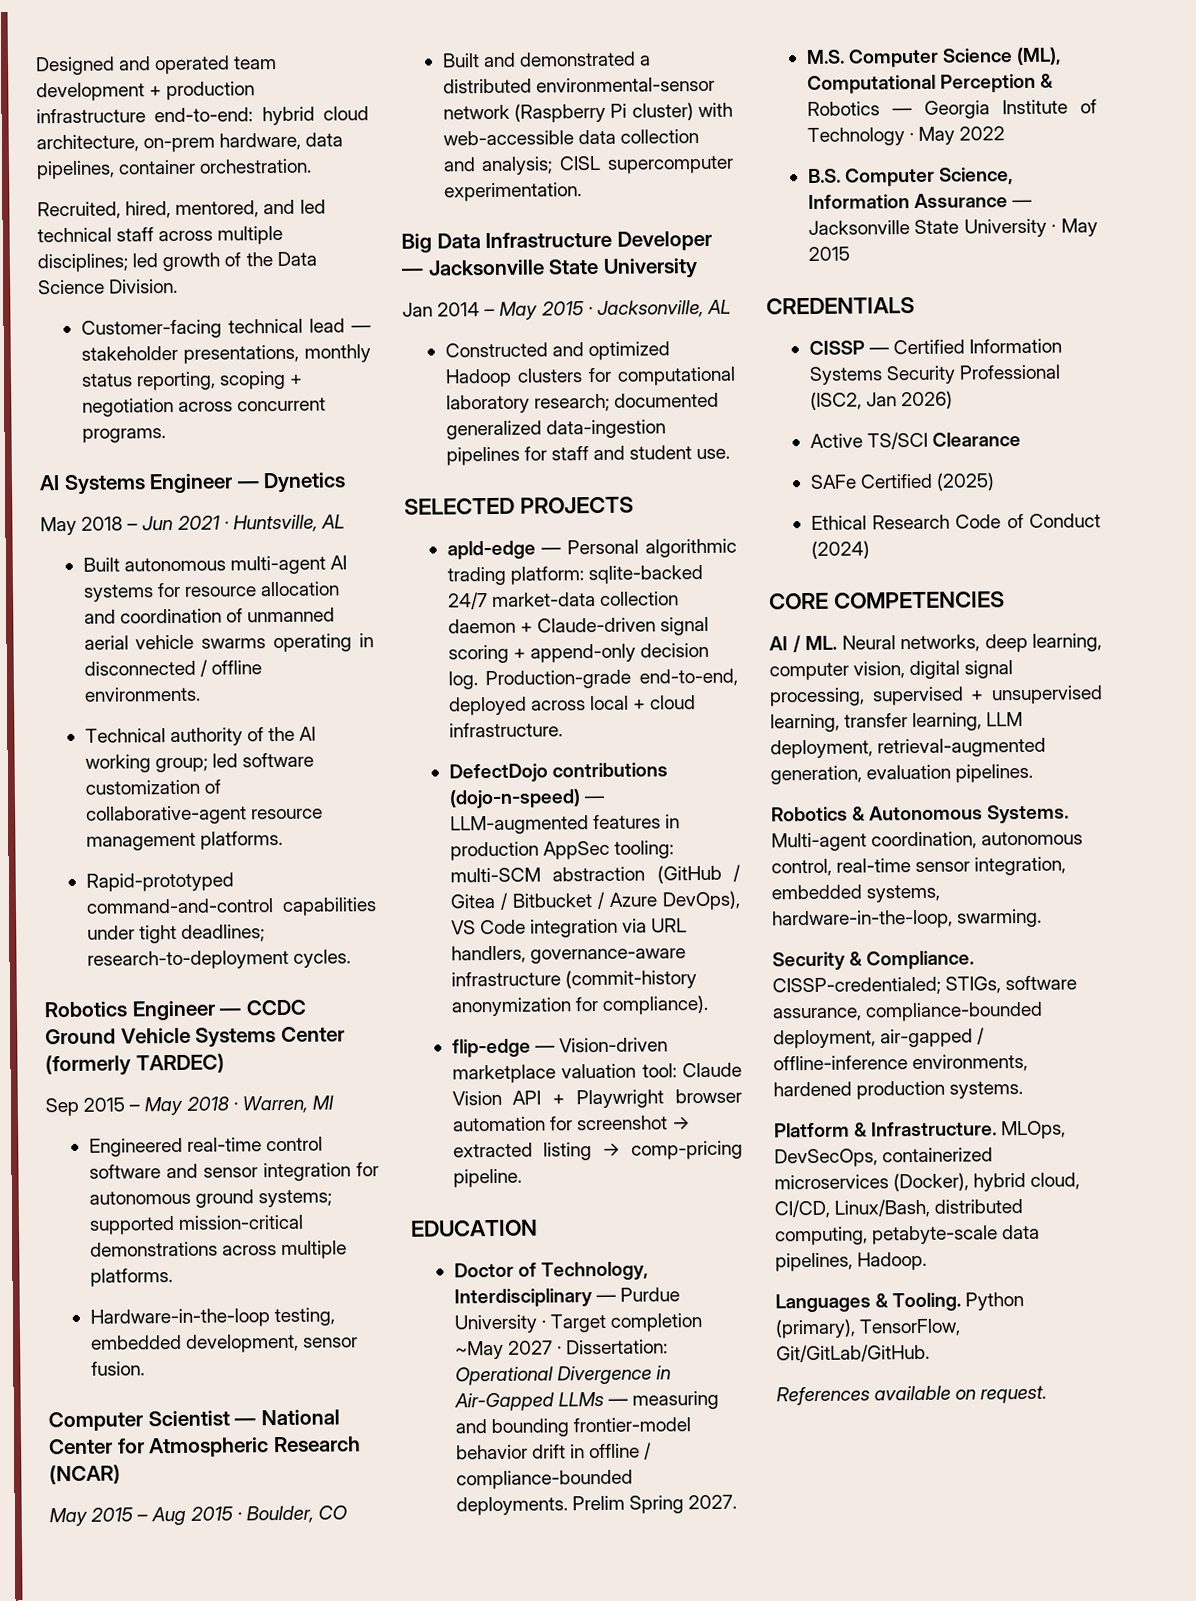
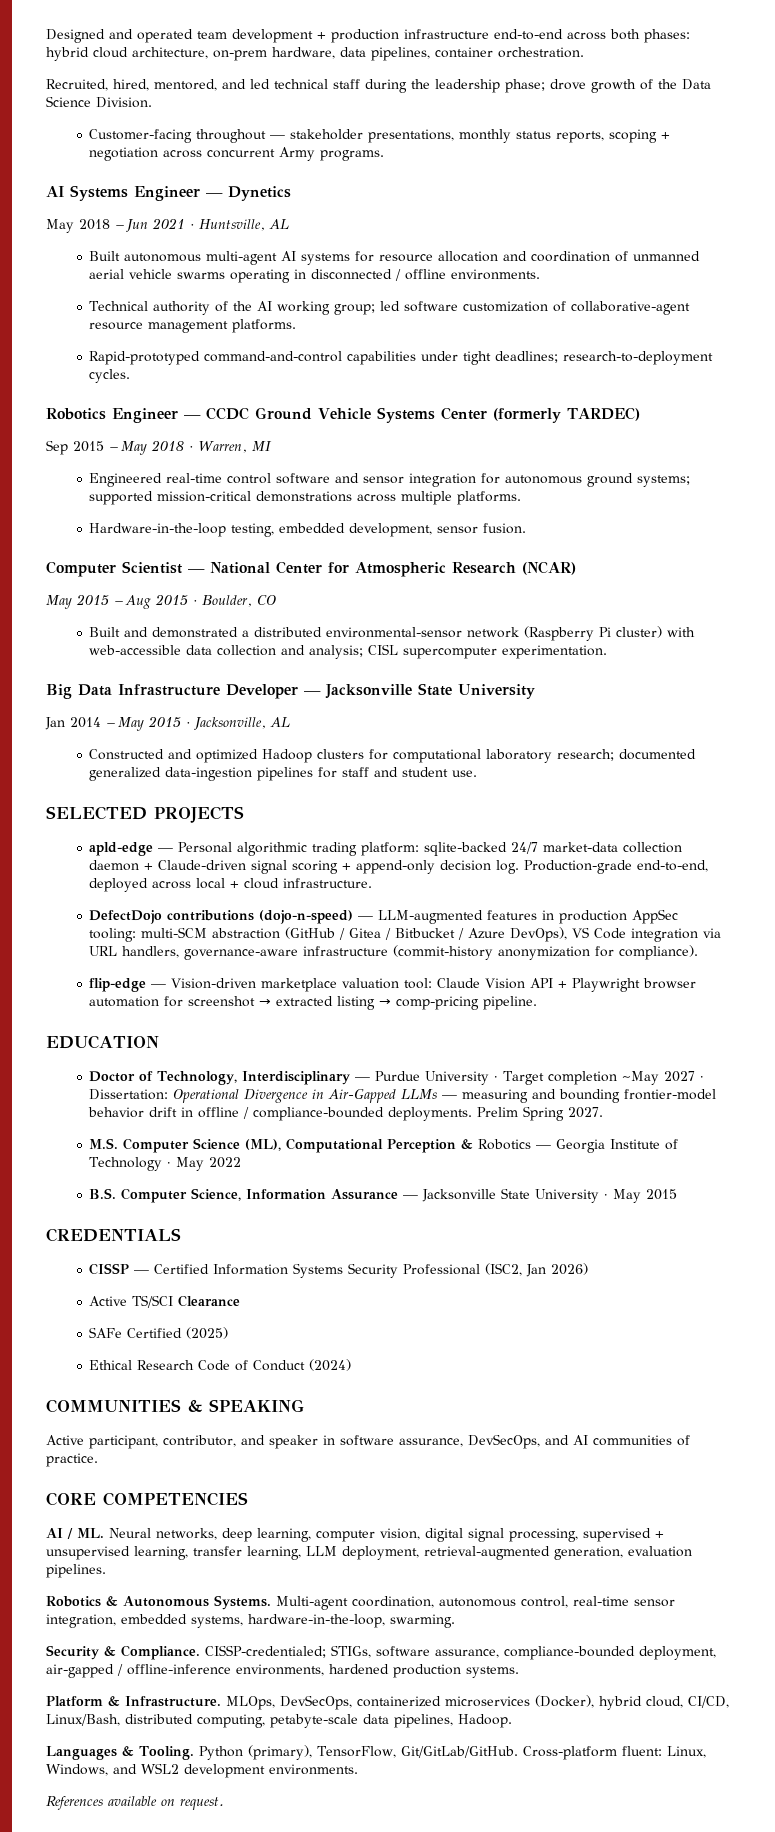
- Designed and operated team development + production infrastructure end-to-end: hybrid cloud architecture, on-prem hardware, data pipelines, container orchestration.
+ Designed and operated team development + production infrastructure end-to-end across both phases: hybrid cloud architecture, on-prem hardware, data pipelines, container orchestration.
- Recruited, hired, mentored, and led technical staff across multiple disciplines; led growth of the Data Science Division.
+ Recruited, hired, mentored, and led technical staff during the leadership phase; drove growth of the Data Science Division.
- Customer-facing technical lead — stakeholder presentations, monthly status reporting, scoping + negotiation across concurrent programs.
+ Customer-facing throughout — stakeholder presentations, monthly status reports, scoping + negotiation across concurrent Army programs.
+ COMMUNITIES & SPEAKING
+ Active participant, contributor, and speaker in software assurance, DevSecOps, and AI communities of practice.
+ Cross-platform fluent: Linux, Windows, and WSL2 development environments.

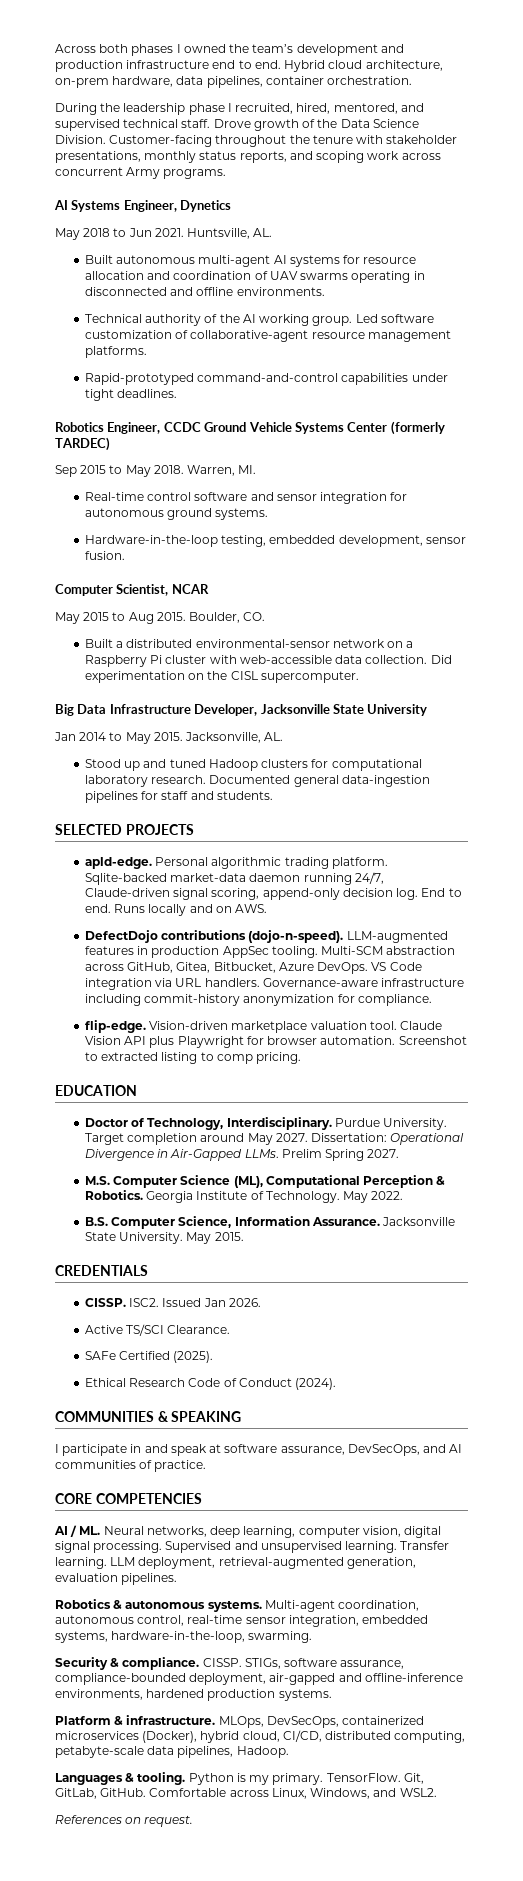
- Designed and operated team development + production infrastructure end-to-end across both phases: hybrid cloud architecture, on-prem hardware, data pipelines, container orchestration.
+ Across both phases I owned the team’s development and production infrastructure end to end. Hybrid cloud architecture, on-prem hardware, data pipelines, container orchestration.
- Recruited, hired, mentored, and led technical staff during the leadership phase; drove growth of the Data Science Division.
- Customer-facing throughout — stakeholder presentations, monthly status reports, scoping + negotiation across concurrent Army programs.
+ During the leadership phase I recruited, hired, mentored, and supervised technical staff. Drove growth of the Data Science Division. Customer-facing throughout the tenure with stakeholder presentations, monthly status reports, and scoping work across concurrent Army programs.
- AI Systems Engineer — Dynetics
+ AI Systems Engineer, Dynetics
- May 2018 – Jun 2021 · Huntsville, AL
+ May 2018 to Jun 2021. Huntsville, AL.
- Built autonomous multi-agent AI systems for resource allocation and coordination of unmanned aerial vehicle swarms operating in disconnected / offline environments.
+ Built autonomous multi-agent AI systems for resource allocation and coordination of UAV swarms operating in disconnected and offline environments.
- Technical authority of the AI working group; led software customization of collaborative-agent resource management platforms.
+ Technical authority of the AI working group. Led software customization of collaborative-agent resource management platforms.
- Rapid-prototyped command-and-control capabilities under tight deadlines; research-to-deployment cycles.
- Robotics Engineer — CCDC Ground Vehicle Systems Center (formerly TARDEC)
+ Rapid-prototyped command-and-control capabilities under tight deadlines.
+ Robotics Engineer, CCDC Ground Vehicle Systems Center (formerly TARDEC)
- Sep 2015 – May 2018 · Warren, MI
- Engineered real-time control software and sensor integration for autonomous ground systems; supported mission-critical demonstrations across multiple platforms.
+ Sep 2015 to May 2018. Warren, MI.
+ Real-time control software and sensor integration for autonomous ground systems.
- Computer Scientist — National Center for Atmospheric Research (NCAR)
- May 2015 – Aug 2015 · Boulder, CO
- Built and demonstrated a distributed environmental-sensor network (Raspberry Pi cluster) with web-accessible data collection and analysis; CISL supercomputer experimentation.
+ Computer Scientist, NCAR
+ May 2015 to Aug 2015. Boulder, CO.
+ Built a distributed environmental-sensor network on a Raspberry Pi cluster with web-accessible data collection. Did experimentation on the CISL supercomputer.
- Big Data Infrastructure Developer — Jacksonville State University
+ Big Data Infrastructure Developer, Jacksonville State University
- Jan 2014 – May 2015 · Jacksonville, AL
- Constructed and optimized Hadoop clusters for computational laboratory research; documented generalized data-ingestion pipelines for staff and student use.
+ Jan 2014 to May 2015. Jacksonville, AL.
+ Stood up and tuned Hadoop clusters for computational laboratory research. Documented general data-ingestion pipelines for staff and students.
- apld-edge — Personal algorithmic trading platform: sqlite-backed 24/7 market-data collection daemon + Claude-driven signal scoring + append-only decision log. Production-grade end-to-end, deployed across local + cloud infrastructure.
+ apld-edge. Personal algorithmic trading platform. Sqlite-backed market-data daemon running 24/7, Claude-driven signal scoring, append-only decision log. End to end. Runs locally and on AWS.
- DefectDojo contributions (dojo-n-speed) — LLM-augmented features in production AppSec tooling: multi-SCM abstraction (GitHub / Gitea / Bitbucket / Azure DevOps), VS Code integration via URL handlers, governance-aware infrastructure (commit-history anonymization for compliance).
- flip-edge — Vision-driven marketplace valuation tool: Claude Vision API + Playwright browser automation for screenshot → extracted listing → comp-pricing pipeline.
+ DefectDojo contributions (dojo-n-speed). LLM-augmented features in production AppSec tooling. Multi-SCM abstraction across GitHub, Gitea, Bitbucket, Azure DevOps. VS Code integration via URL handlers. Governance-aware infrastructure including commit-history anonymization for compliance.
+ flip-edge. Vision-driven marketplace valuation tool. Claude Vision API plus Playwright for browser automation. Screenshot to extracted listing to comp pricing.
  EDUCATION
- Doctor of Technology, Interdisciplinary — Purdue University · Target completion ~May 2027 · Dissertation: Operational Divergence in Air-Gapped LLMs — measuring and bounding frontier-model behavior drift in offline / compliance-bounded deployments.
+ Doctor of Technology, Interdisciplinary. Purdue University. Target completion around May 2027. Dissertation: Operational Divergence in Air-Gapped LLMs.
- M.S. Computer Science (ML), Computational Perception & Robotics — Georgia Institute of Technology · May 2022
+ M.S. Computer Science (ML), Computational Perception & Robotics. Georgia Institute of Technology. May 2022.
- B.S. Computer Science, Information Assurance — Jacksonville State University · May 2015
+ B.S. Computer Science, Information Assurance. Jacksonville State University. May 2015.
  CREDENTIALS
- CISSP — Certified Information Systems Security Professional (ISC2, Jan 2026)
+ CISSP. ISC2. Issued Jan 2026.
- Active TS/SCI Clearance
+ Active TS/SCI Clearance.
- SAFe Certified (2025)
+ SAFe Certified (2025).
- Ethical Research Code of Conduct (2024)
+ Ethical Research Code of Conduct (2024).
- Active participant, contributor, and speaker in software assurance, DevSecOps, and AI communities of practice.
+ I participate in and speak at software assurance, DevSecOps, and AI communities of practice.
- AI / ML. Neural networks, deep learning, computer vision, digital signal processing, supervised + unsupervised learning, transfer learning, LLM deployment, retrieval-augmented generation, evaluation pipelines.
+ AI / ML. Neural networks, deep learning, computer vision, digital signal processing. Supervised and unsupervised learning. Transfer learning. LLM deployment, retrieval-augmented generation, evaluation pipelines.
- Robotics & Autonomous Systems.
+ Robotics & autonomous systems.
- Security & Compliance. CISSP-credentialed; STIGs, software assurance, compliance-bounded deployment, air-gapped / offline-inference environments, hardened production systems.
+ Security & compliance. CISSP. STIGs, software assurance, compliance-bounded deployment, air-gapped and offline-inference environments, hardened production systems.
- Platform & Infrastructure.
+ Platform & infrastructure.
- MLOps, DevSecOps, containerized microservices (Docker), hybrid cloud, CI/CD, Linux/Bash, distributed computing, petabyte-scale data pipelines, Hadoop.
+ MLOps, DevSecOps, containerized microservices (Docker), hybrid cloud, CI/CD, distributed computing, petabyte-scale data pipelines, Hadoop.
- Languages & Tooling. Python (primary), TensorFlow, Git/GitLab/GitHub. Cross-platform fluent: Linux, Windows, and WSL2 development environments.
+ Languages & tooling. Python is my primary. TensorFlow. Git, GitLab, GitHub. Comfortable across Linux, Windows, and WSL2.
- References available on request.
+ References on request.

